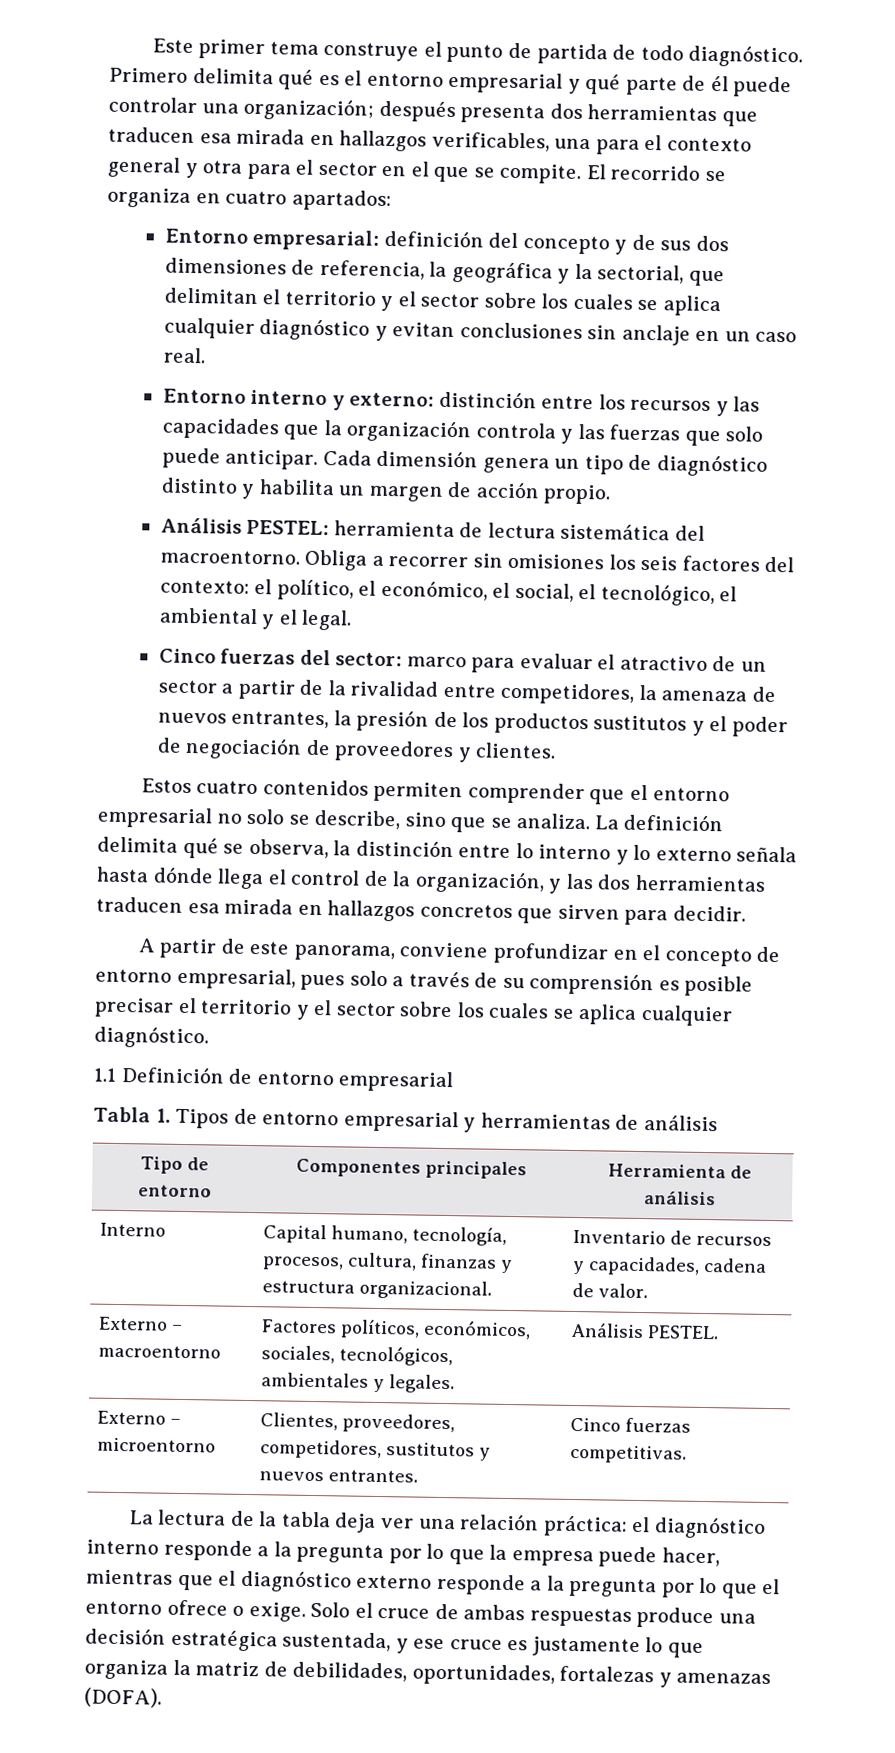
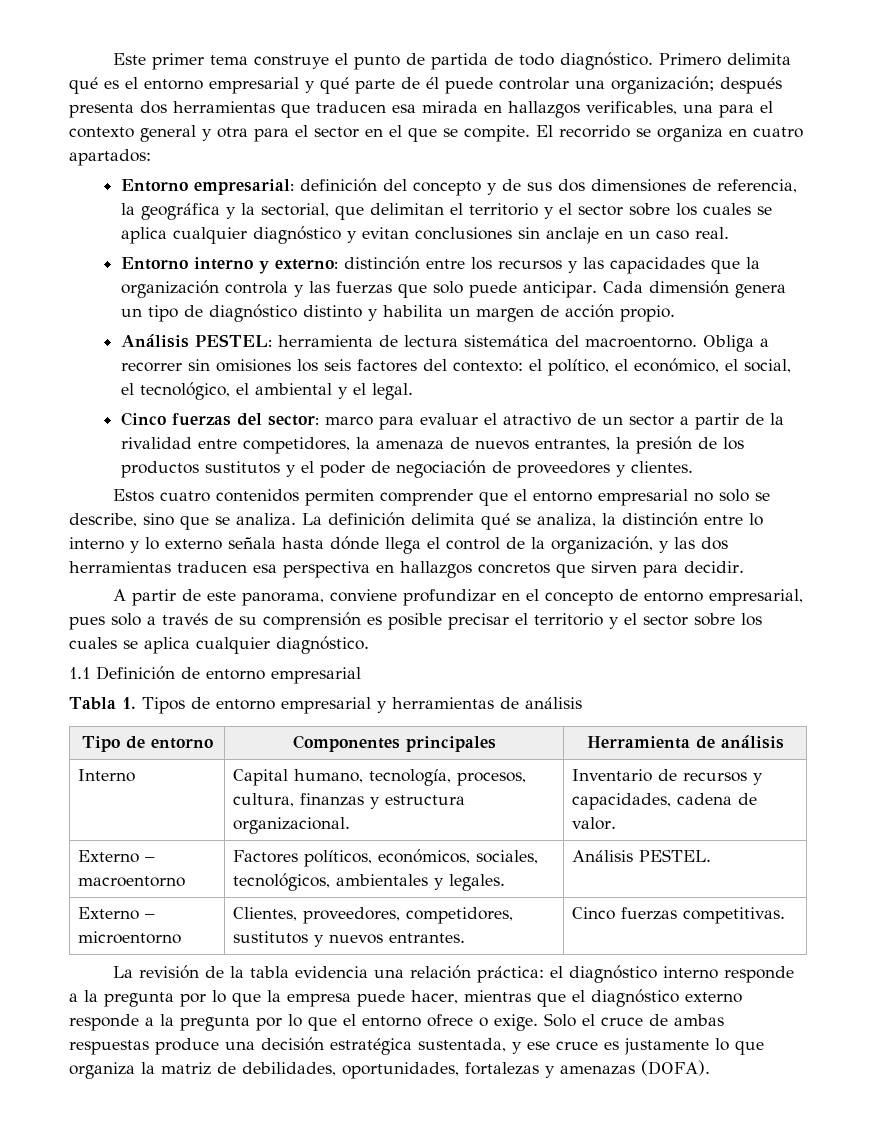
- La definición delimita qué se observa, la distinción entre lo interno y lo externo señala hasta dónde llega el control de la organización, y las dos herramientas traducen esa mirada en hallazgos concretos que sirven para decidir.
+ La definición delimita qué se analiza, la distinción entre lo interno y lo externo señala hasta dónde llega el control de la organización, y las dos herramientas traducen esa perspectiva en hallazgos concretos que sirven para decidir.
- La lectura de la tabla deja ver una relación práctica: el diagnóstico interno responde a la pregunta por lo que la empresa puede hacer, mientras que el diagnóstico externo responde a la pregunta por lo que el entorno ofrece o exige.
+ La revisión de la tabla evidencia una relación práctica: el diagnóstico interno responde a la pregunta por lo que la empresa puede hacer, mientras que el diagnóstico externo responde a la pregunta por lo que el entorno ofrece o exige.

